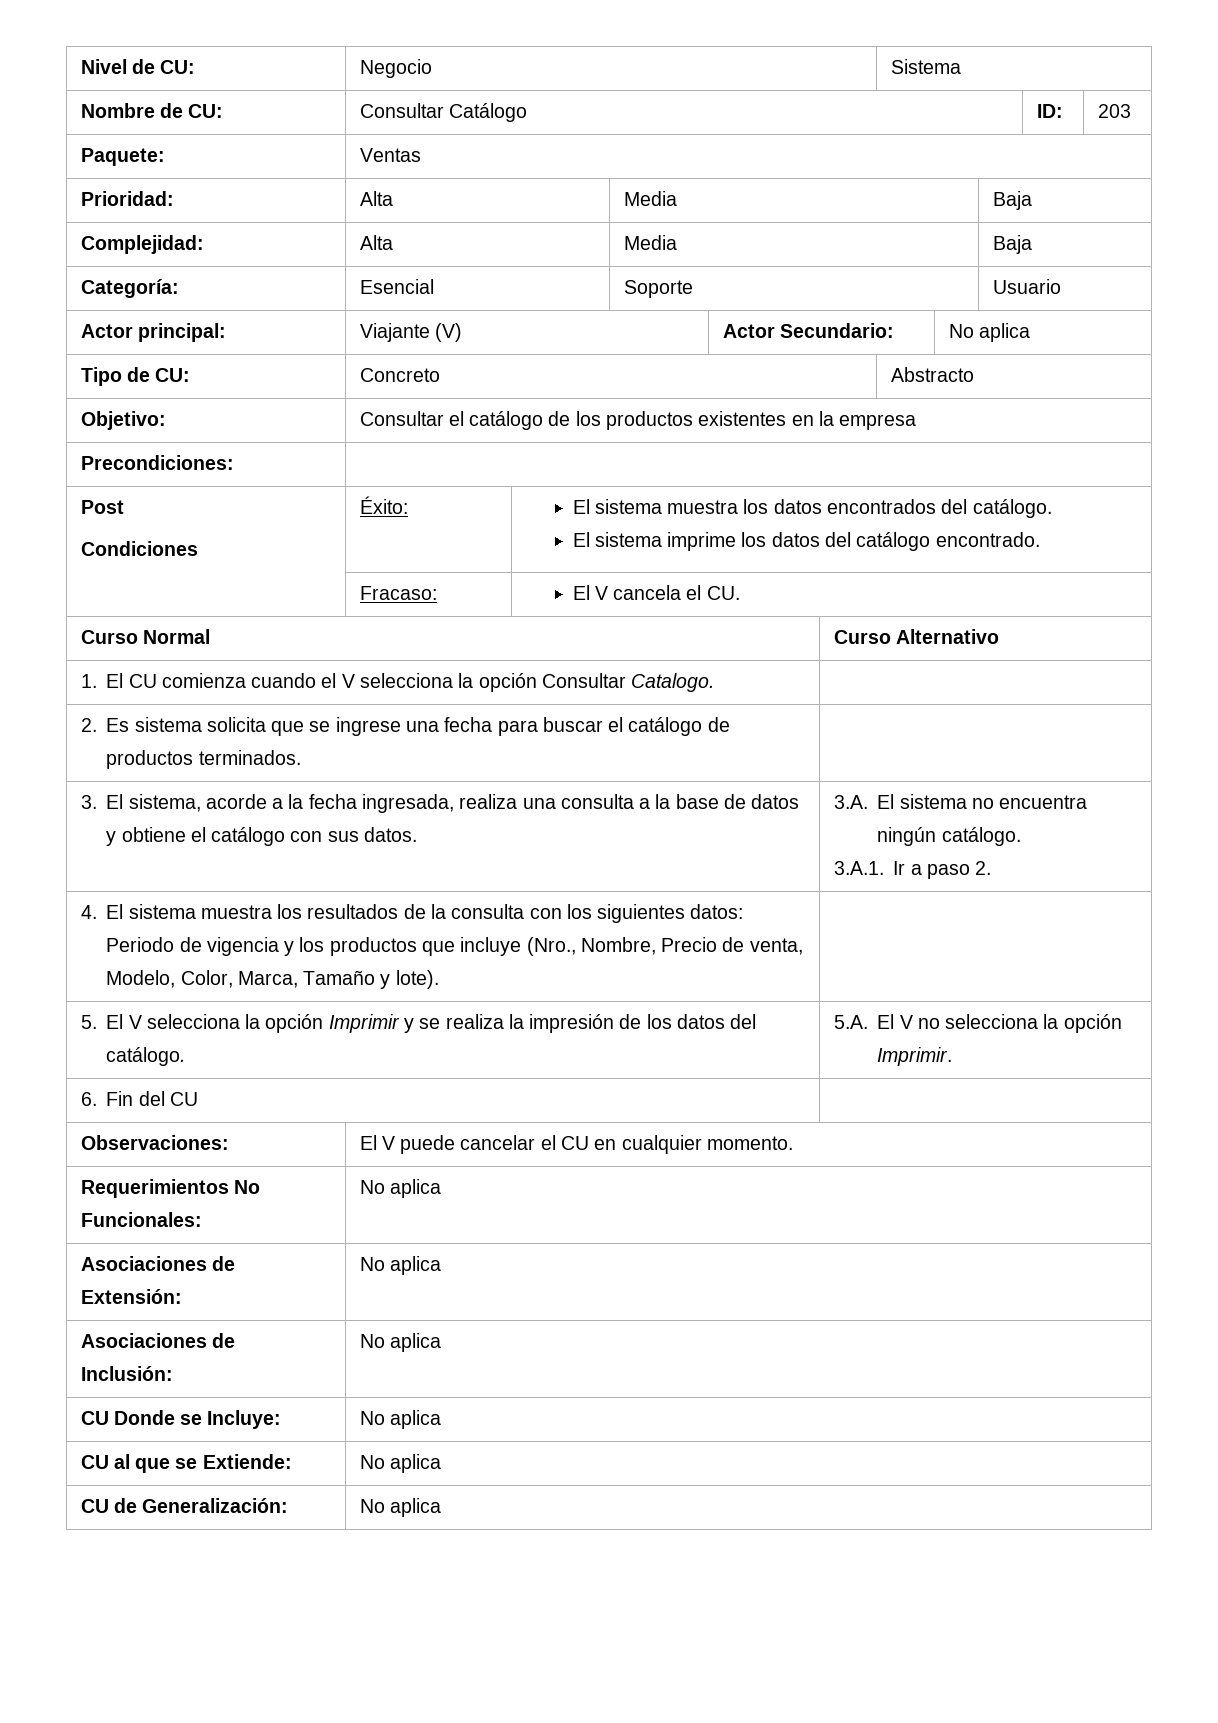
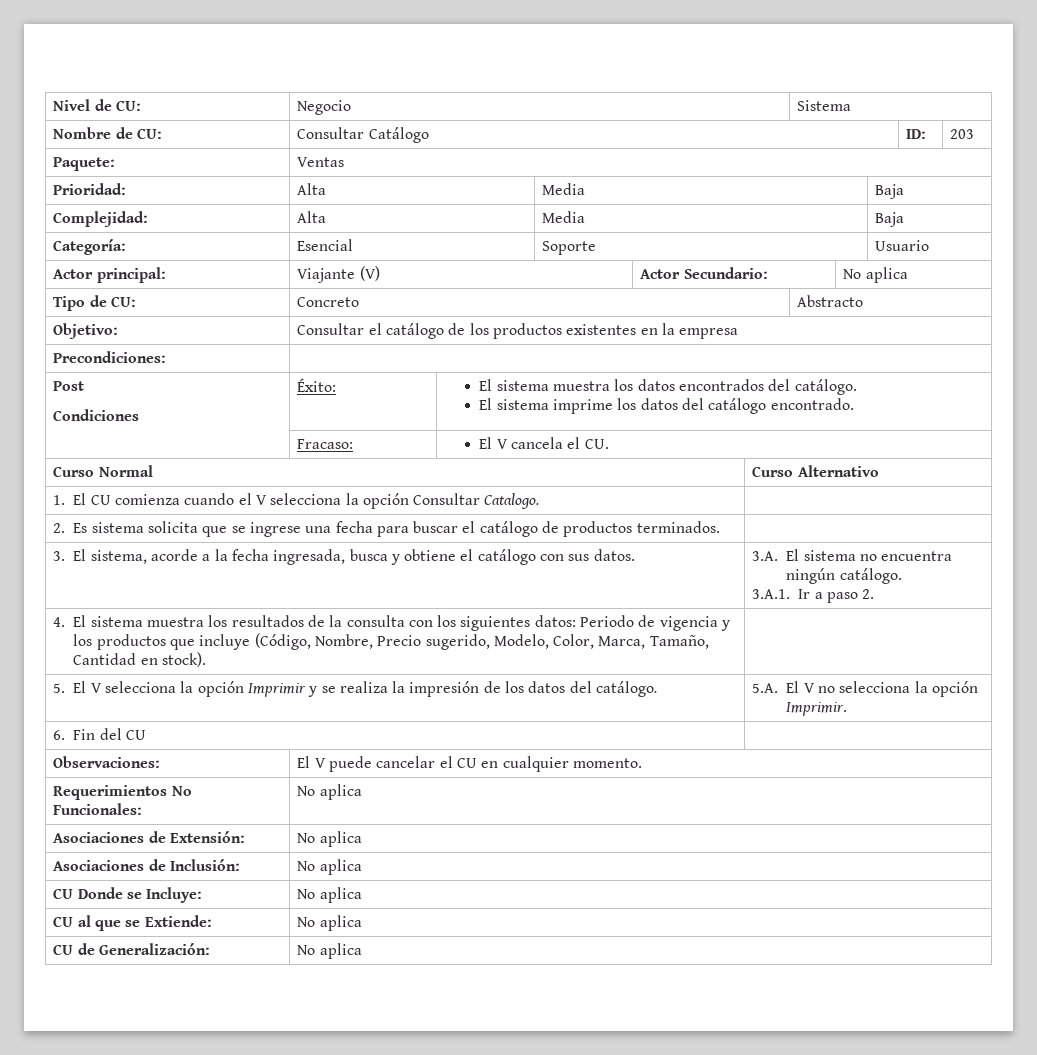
- 3. El sistema, acorde a la fecha ingresada, realiza una consulta a la base de datos y obtiene el catálogo con sus datos. | 3.A. El sistema no encuentra ningún catálogo.
+ 3. El sistema, acorde a la fecha ingresada, busca y obtiene el catálogo con sus datos. | 3.A. El sistema no encuentra ningún catálogo.
- 4. El sistema muestra los resultados de la consulta con los siguientes datos: Periodo de vigencia y los productos que incluye (Nro., Nombre, Precio de venta, Modelo, Color, Marca, Tamaño y lote). |
+ 4. El sistema muestra los resultados de la consulta con los siguientes datos: Periodo de vigencia y los productos que incluye (Código, Nombre, Precio sugerido, Modelo, Color, Marca, Tamaño, Cantidad en stock). |

